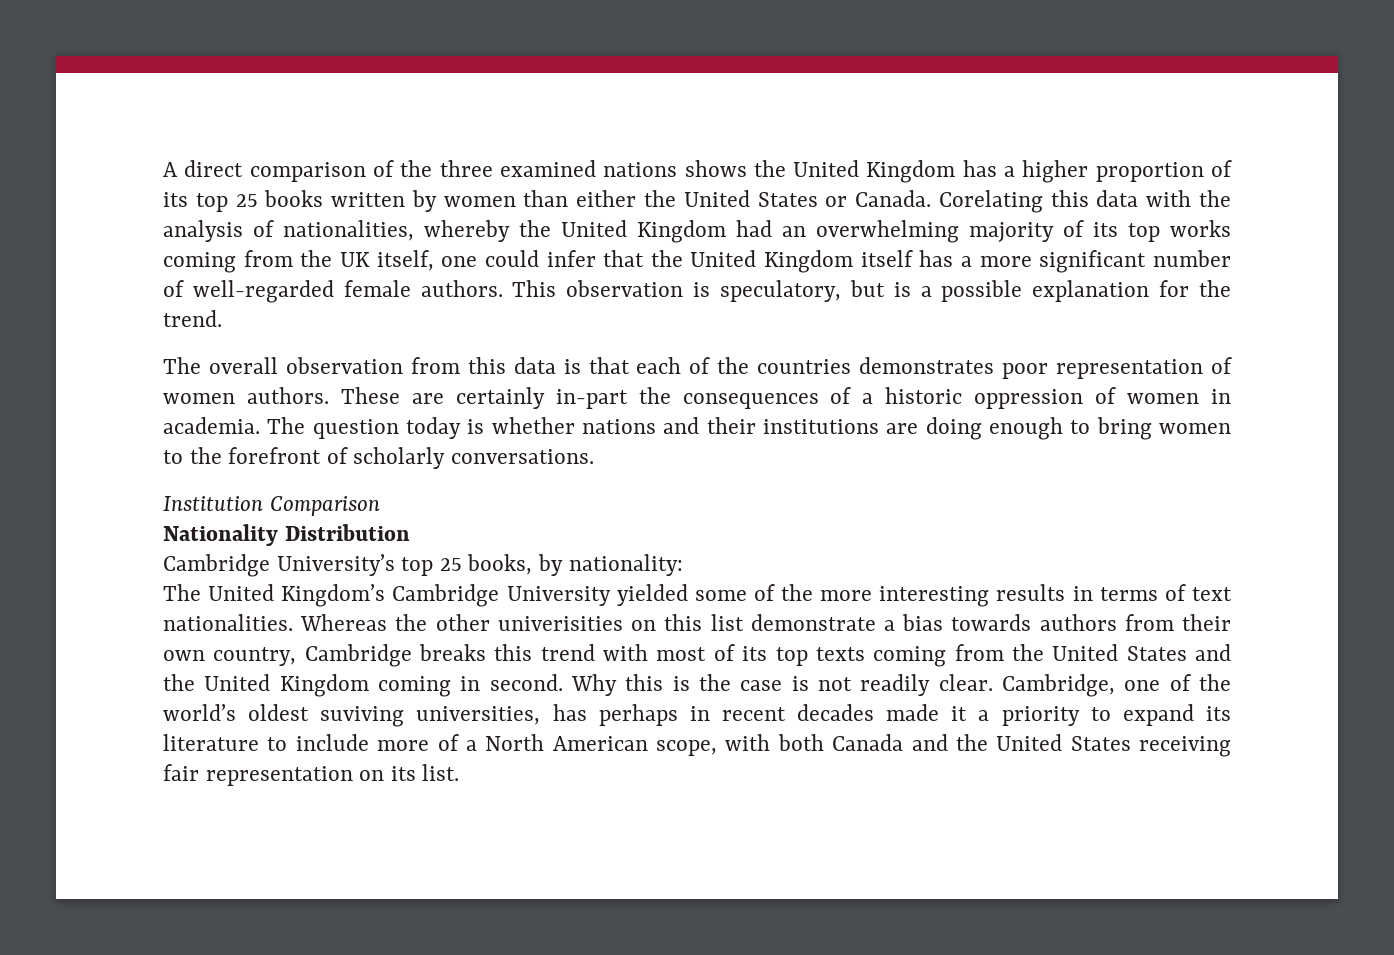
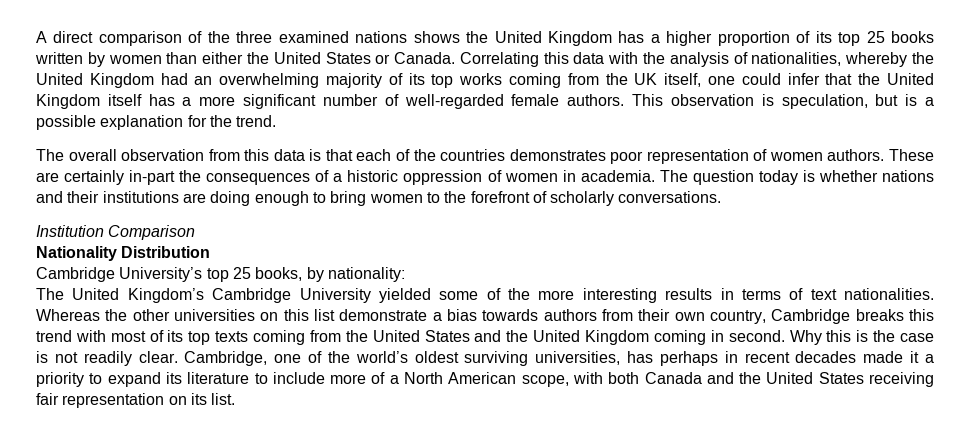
- Corelating this data with the analysis of nationalities, whereby the United Kingdom had an overwhelming majority of its top works coming from the UK itself, one could infer that the United Kingdom itself has a more significant number of well-regarded female authors.
+ Correlating this data with the analysis of nationalities, whereby the United Kingdom had an overwhelming majority of its top works coming from the UK itself, one could infer that the United Kingdom itself has a more significant number of well-regarded female authors.
- This observation is speculatory, but is a possible explanation for the trend.
+ This observation is speculation, but is a possible explanation for the trend.
- Whereas the other univerisities on this list demonstrate a bias towards authors from their own country, Cambridge breaks this trend with most of its top texts coming from the United States and the United Kingdom coming in second.
+ Whereas the other universities on this list demonstrate a bias towards authors from their own country, Cambridge breaks this trend with most of its top texts coming from the United States and the United Kingdom coming in second.
- Cambridge, one of the world’s oldest suviving universities, has perhaps in recent decades made it a priority to expand its literature to include more of a North American scope, with both Canada and the United States receiving fair representation on its list.
+ Cambridge, one of the world’s oldest surviving universities, has perhaps in recent decades made it a priority to expand its literature to include more of a North American scope, with both Canada and the United States receiving fair representation on its list.

